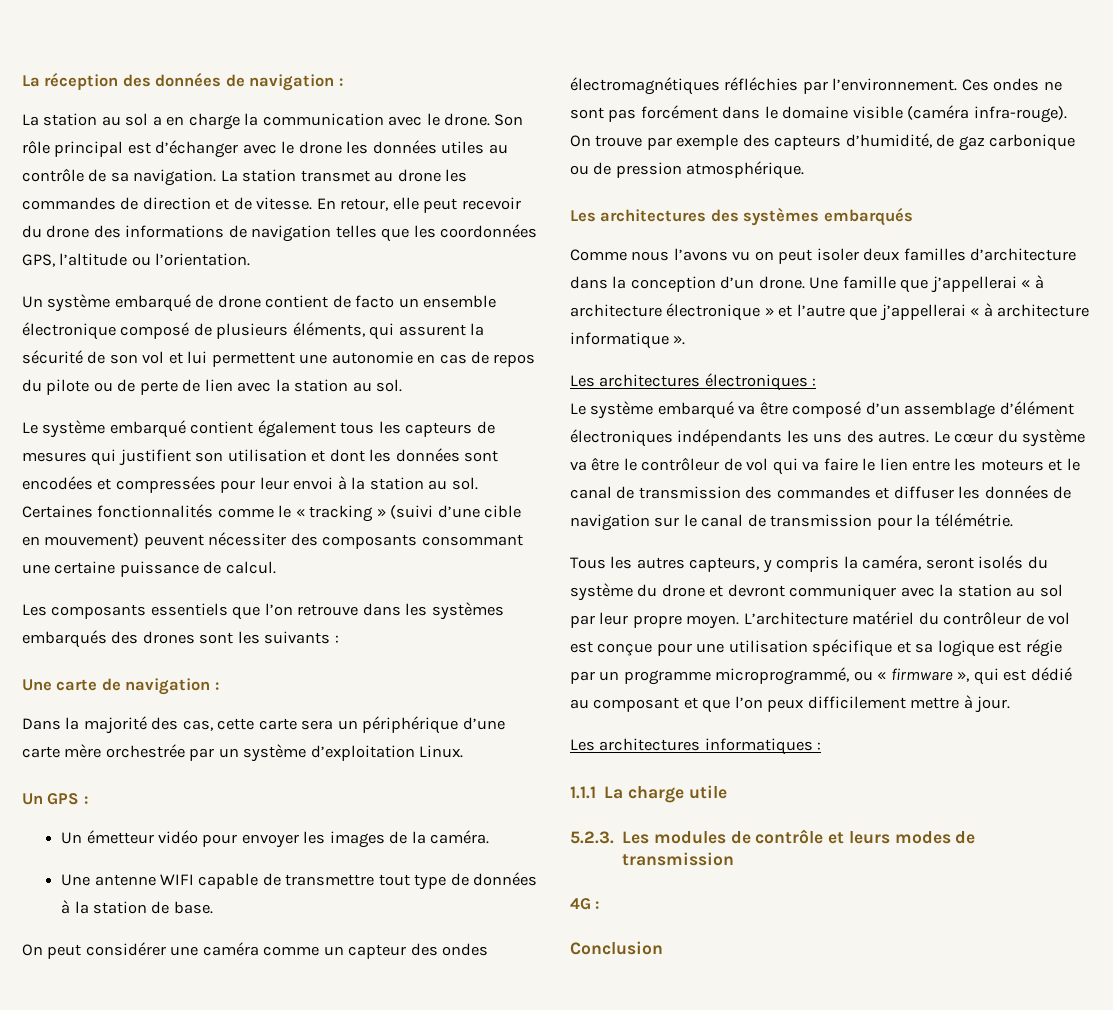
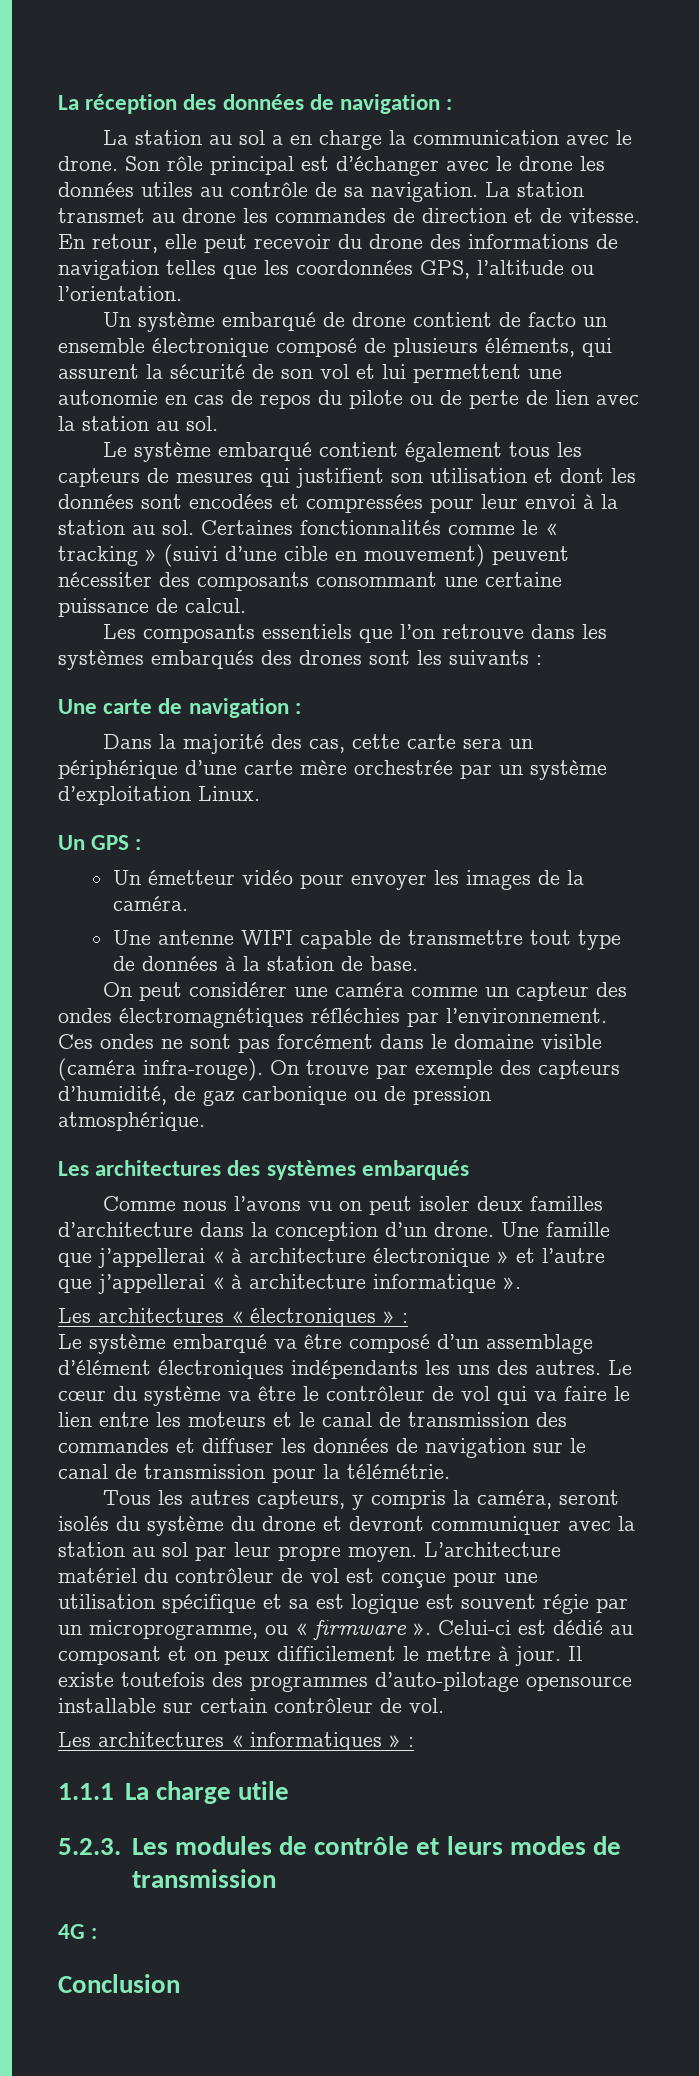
- Les architectures électroniques :
+ Les architectures « électroniques » :
- L’architecture matériel du contrôleur de vol est conçue pour une utilisation spécifique et sa logique est régie par un programme microprogrammé, ou « firmware », qui est dédié au composant et que l’on peux difficilement mettre à jour.
- Les architectures informatiques :
+ L’architecture matériel du contrôleur de vol est conçue pour une utilisation spécifique et sa est logique est souvent régie par un microprogramme, ou « firmware ». Celui-ci est dédié au composant et on peux difficilement le mettre à jour. Il existe toutefois des programmes d’auto-pilotage opensource installable sur certain contrôleur de vol.
+ Les architectures « informatiques » :

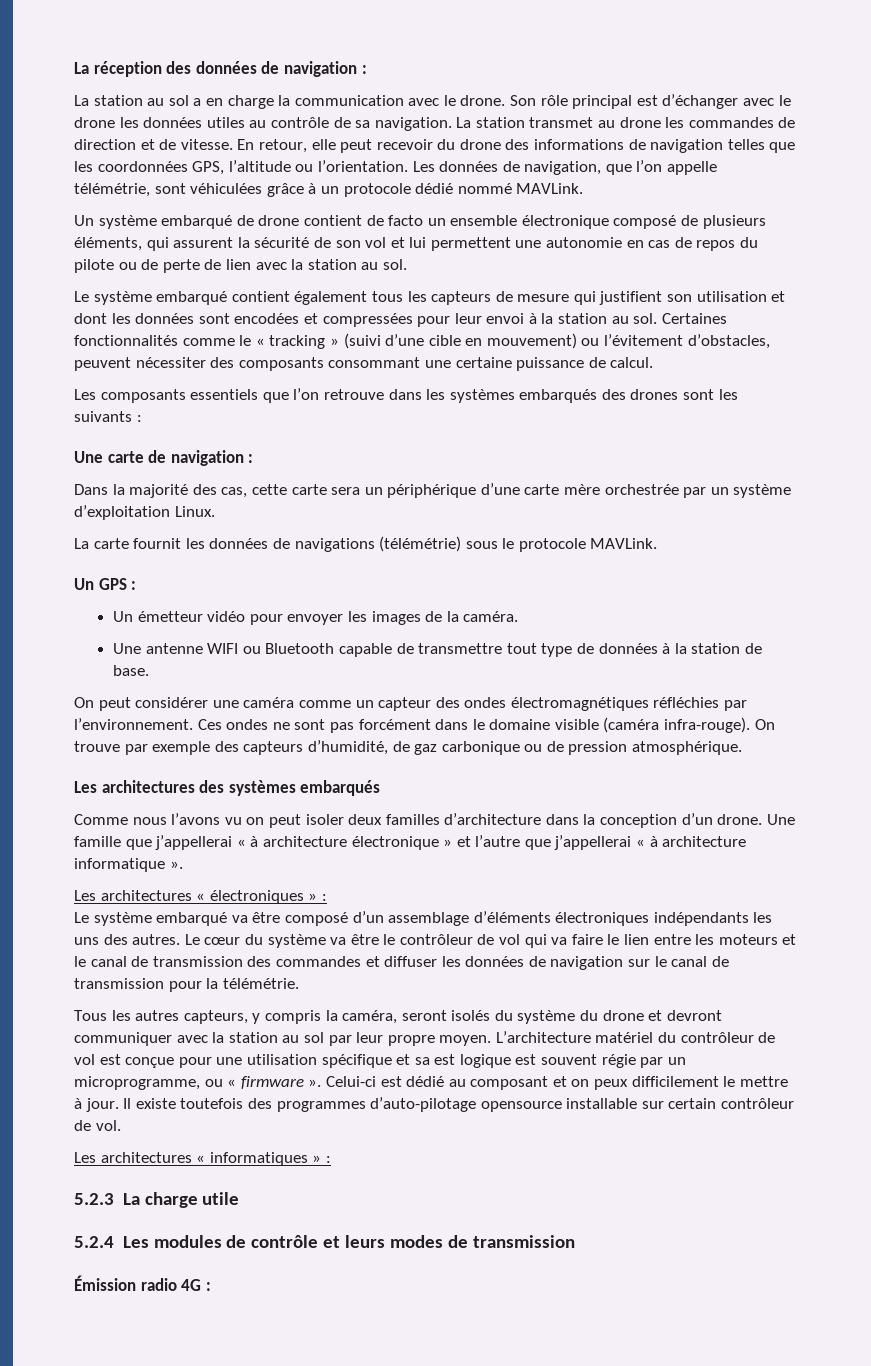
+ Les données de navigation, que l’on appelle télémétrie, sont véhiculées grâce à un protocole dédié nommé MAVLink.
- Le système embarqué contient également tous les capteurs de mesures qui justifient son utilisation et dont les données sont encodées et compressées pour leur envoi à la station au sol.
+ Le système embarqué contient également tous les capteurs de mesure qui justifient son utilisation et dont les données sont encodées et compressées pour leur envoi à la station au sol.
- Certaines fonctionnalités comme le « tracking » (suivi d’une cible en mouvement) peuvent nécessiter des composants consommant une certaine puissance de calcul.
+ Certaines fonctionnalités comme le « tracking » (suivi d’une cible en mouvement) ou l’évitement d’obstacles, peuvent nécessiter des composants consommant une certaine puissance de calcul.
+ La carte fournit les données de navigations (télémétrie) sous le protocole MAVLink.
- Une antenne WIFI capable de transmettre tout type de données à la station de base.
+ Une antenne WIFI ou Bluetooth capable de transmettre tout type de données à la station de base.
- Le système embarqué va être composé d’un assemblage d’élément électroniques indépendants les uns des autres.
+ Le système embarqué va être composé d’un assemblage d’éléments électroniques indépendants les uns des autres.
- 1.1.1 La charge utile
+ 5.2.3 La charge utile
- 5.2.3. Les modules de contrôle et leurs modes de transmission
+ 5.2.4 Les modules de contrôle et leurs modes de transmission
- 4G :
+ Émission radio 4G :
- Conclusion

